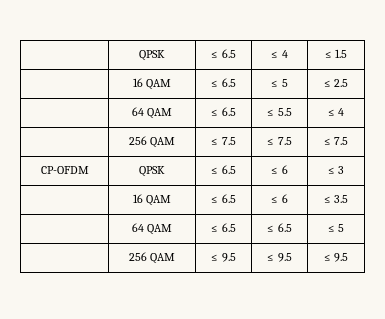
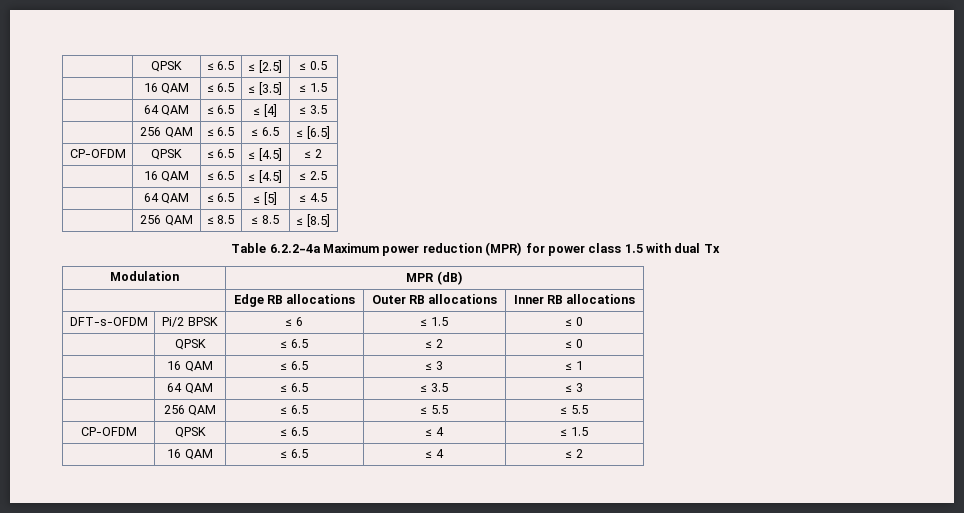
- | QPSK | ≤ 6.5 | ≤ 4 | ≤ 1.5
+ | QPSK | ≤ 6.5 | ≤ [2.5] | ≤ 0.5
+ | 16 QAM | ≤ 6.5 | ≤ [3.5] | ≤ 1.5
+ | 64 QAM | ≤ 6.5 | ≤ [4] | ≤ 3.5
+ | 256 QAM | ≤ 6.5 | ≤ 6.5 | ≤ [6.5]
+ CP-OFDM | QPSK | ≤ 6.5 | ≤ [4.5] | ≤ 2
+ | 16 QAM | ≤ 6.5 | ≤ [4.5] | ≤ 2.5
+ | 64 QAM | ≤ 6.5 | ≤ [5] | ≤ 4.5
+ | 256 QAM | ≤ 8.5 | ≤ 8.5 | ≤ [8.5]
+ Table 6.2.2-4a Maximum power reduction (MPR) for power class 1.5 with dual Tx
+ Modulation | MPR (dB)
+ | Edge RB allocations | Outer RB allocations | Inner RB allocations
+ DFT-s-OFDM | Pi/2 BPSK | ≤ 6 | ≤ 1.5 | ≤ 0
+ | QPSK | ≤ 6.5 | ≤ 2 | ≤ 0
+ | 16 QAM | ≤ 6.5 | ≤ 3 | ≤ 1
+ | 64 QAM | ≤ 6.5 | ≤ 3.5 | ≤ 3
+ | 256 QAM | ≤ 6.5 | ≤ 5.5 | ≤ 5.5
+ CP-OFDM | QPSK | ≤ 6.5 | ≤ 4 | ≤ 1.5
- | 16 QAM | ≤ 6.5 | ≤ 5 | ≤ 2.5
- | 64 QAM | ≤ 6.5 | ≤ 5.5 | ≤ 4
- | 256 QAM | ≤ 7.5 | ≤ 7.5 | ≤ 7.5
- CP-OFDM | QPSK | ≤ 6.5 | ≤ 6 | ≤ 3
- | 16 QAM | ≤ 6.5 | ≤ 6 | ≤ 3.5
- | 64 QAM | ≤ 6.5 | ≤ 6.5 | ≤ 5
- | 256 QAM | ≤ 9.5 | ≤ 9.5 | ≤ 9.5
+ | 16 QAM | ≤ 6.5 | ≤ 4 | ≤ 2

